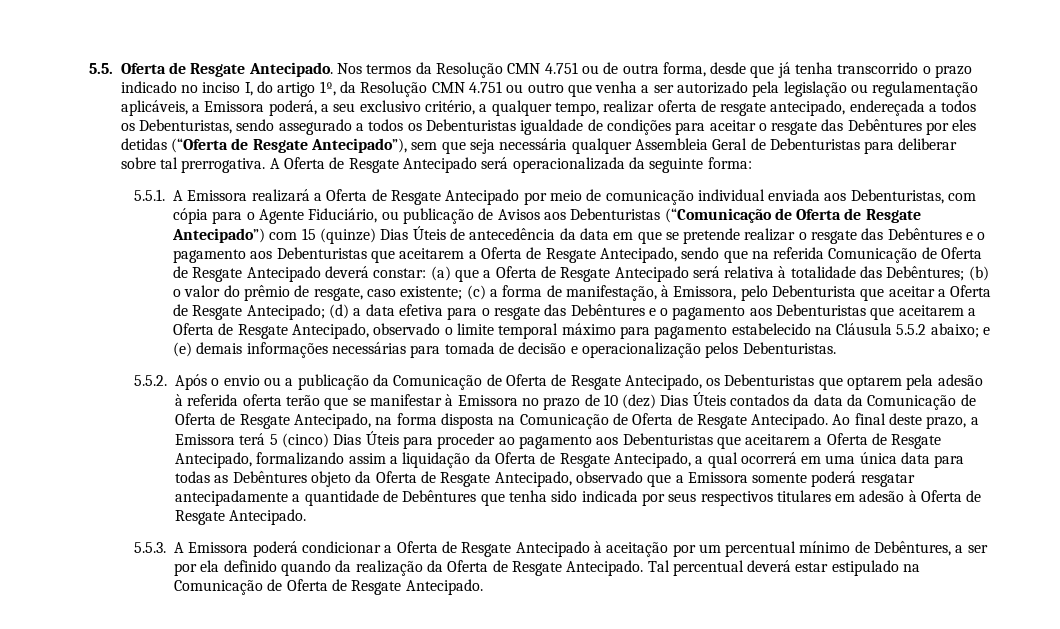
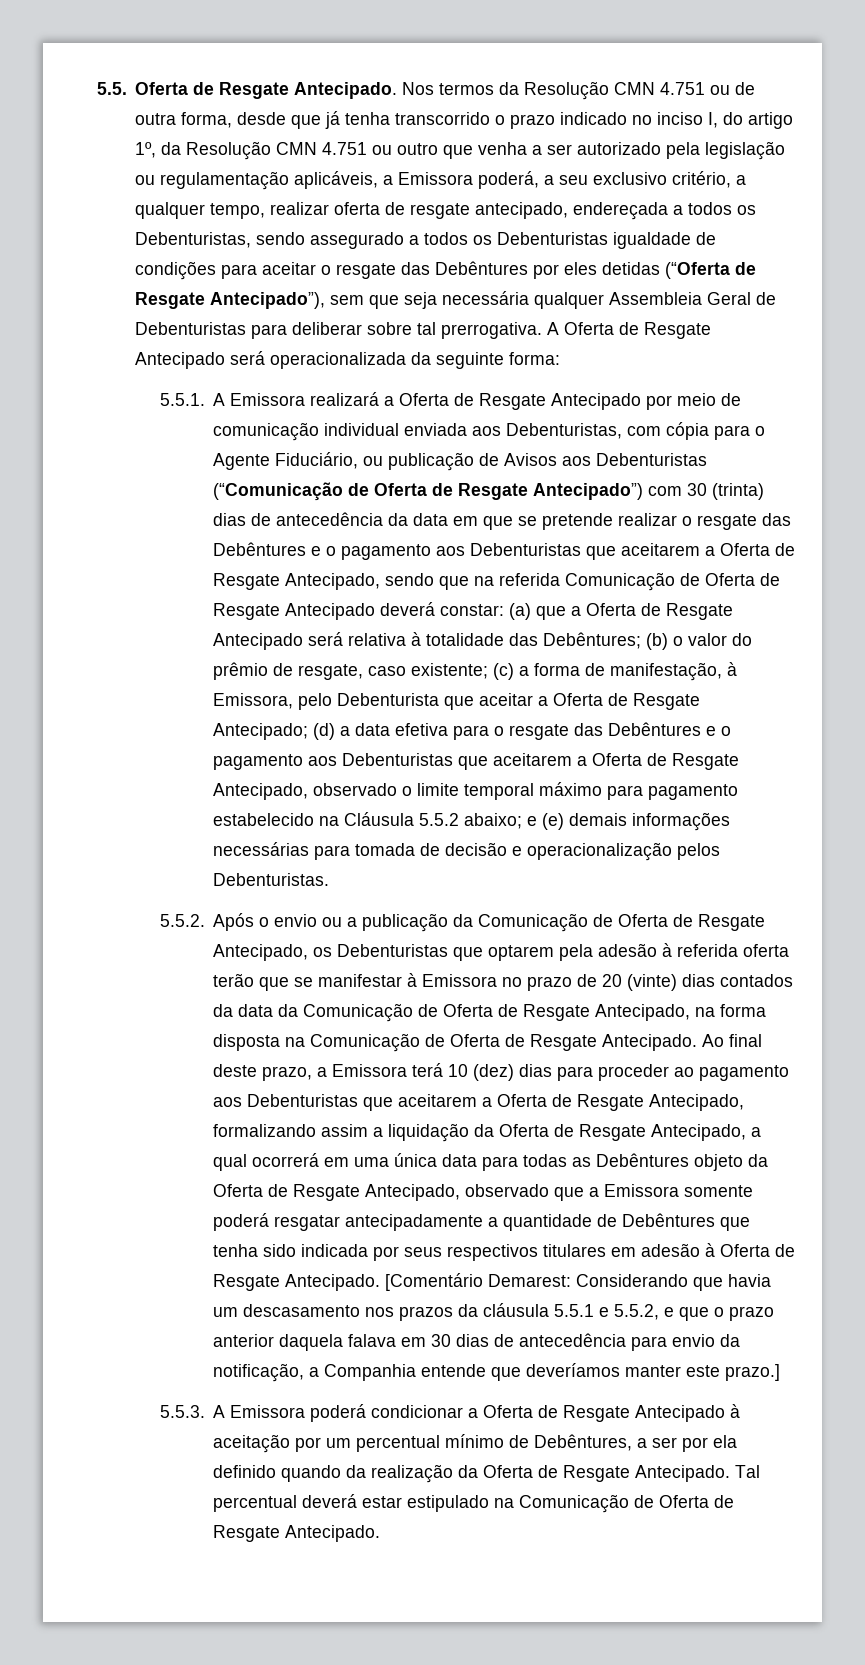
- 5.5.1. A Emissora realizará a Oferta de Resgate Antecipado por meio de comunicação individual enviada aos Debenturistas, com cópia para o Agente Fiduciário, ou publicação de Avisos aos Debenturistas (“Comunicação de Oferta de Resgate Antecipado”) com 15 (quinze) Dias Úteis de antecedência da data em que se pretende realizar o resgate das Debêntures e o pagamento aos Debenturistas que aceitarem a Oferta de Resgate Antecipado, sendo que na referida Comunicação de Oferta de Resgate Antecipado deverá constar:
+ 5.5.1. A Emissora realizará a Oferta de Resgate Antecipado por meio de comunicação individual enviada aos Debenturistas, com cópia para o Agente Fiduciário, ou publicação de Avisos aos Debenturistas (“Comunicação de Oferta de Resgate Antecipado”) com 30 (trinta) dias de antecedência da data em que se pretende realizar o resgate das Debêntures e o pagamento aos Debenturistas que aceitarem a Oferta de Resgate Antecipado, sendo que na referida Comunicação de Oferta de Resgate Antecipado deverá constar:
- 5.5.2. Após o envio ou a publicação da Comunicação de Oferta de Resgate Antecipado, os Debenturistas que optarem pela adesão à referida oferta terão que se manifestar à Emissora no prazo de 10 (dez) Dias Úteis contados da data da Comunicação de Oferta de Resgate Antecipado, na forma disposta na Comunicação de Oferta de Resgate Antecipado.
+ 5.5.2. Após o envio ou a publicação da Comunicação de Oferta de Resgate Antecipado, os Debenturistas que optarem pela adesão à referida oferta terão que se manifestar à Emissora no prazo de 20 (vinte) dias contados da data da Comunicação de Oferta de Resgate Antecipado, na forma disposta na Comunicação de Oferta de Resgate Antecipado.
- Ao final deste prazo, a Emissora terá 5 (cinco) Dias Úteis para proceder ao pagamento aos Debenturistas que aceitarem a Oferta de Resgate Antecipado, formalizando assim a liquidação da Oferta de Resgate Antecipado, a qual ocorrerá em uma única data para todas as Debêntures objeto da Oferta de Resgate Antecipado, observado que a Emissora somente poderá resgatar antecipadamente a quantidade de Debêntures que tenha sido indicada por seus respectivos titulares em adesão à Oferta de Resgate Antecipado.
+ Ao final deste prazo, a Emissora terá 10 (dez) dias para proceder ao pagamento aos Debenturistas que aceitarem a Oferta de Resgate Antecipado, formalizando assim a liquidação da Oferta de Resgate Antecipado, a qual ocorrerá em uma única data para todas as Debêntures objeto da Oferta de Resgate Antecipado, observado que a Emissora somente poderá resgatar antecipadamente a quantidade de Debêntures que tenha sido indicada por seus respectivos titulares em adesão à Oferta de Resgate Antecipado. [Comentário Demarest: Considerando que havia um descasamento nos prazos da cláusula 5.5.1 e 5.5.2, e que o prazo anterior daquela falava em 30 dias de antecedência para envio da notificação, a Companhia entende que deveríamos manter este prazo.]

